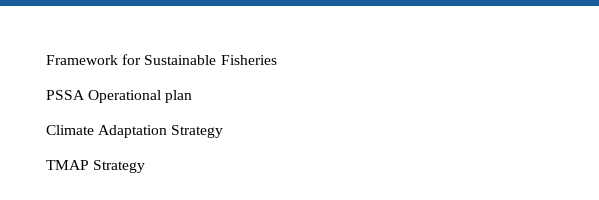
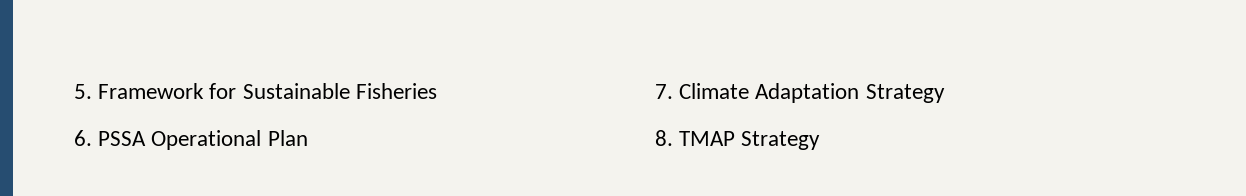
- Framework for Sustainable Fisheries
+ 5. Framework for Sustainable Fisheries
- PSSA Operational plan
- Climate Adaptation Strategy
+ 6. PSSA Operational Plan
+ 7. Climate Adaptation Strategy
- TMAP Strategy
+ 8. TMAP Strategy

